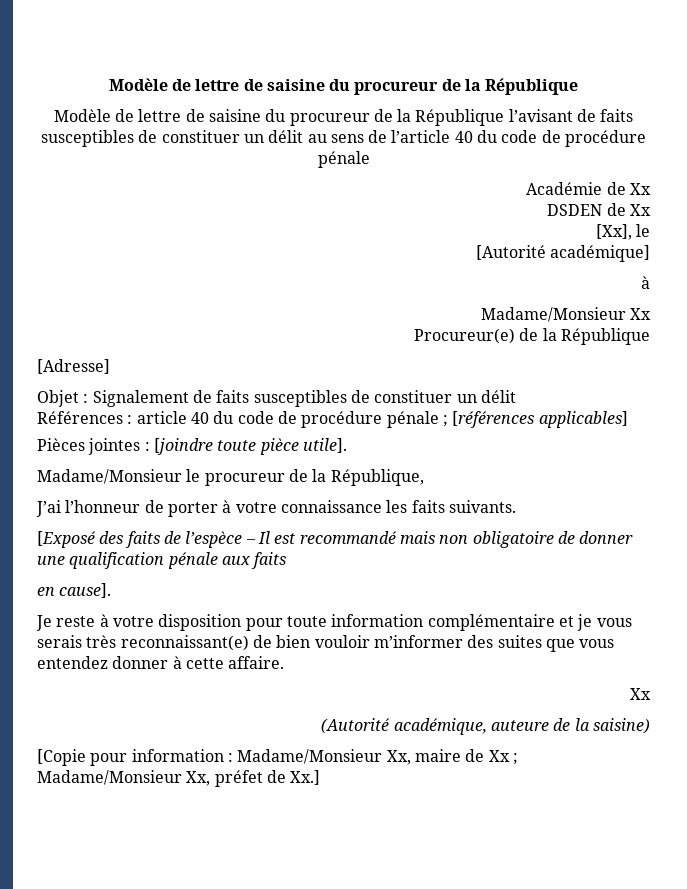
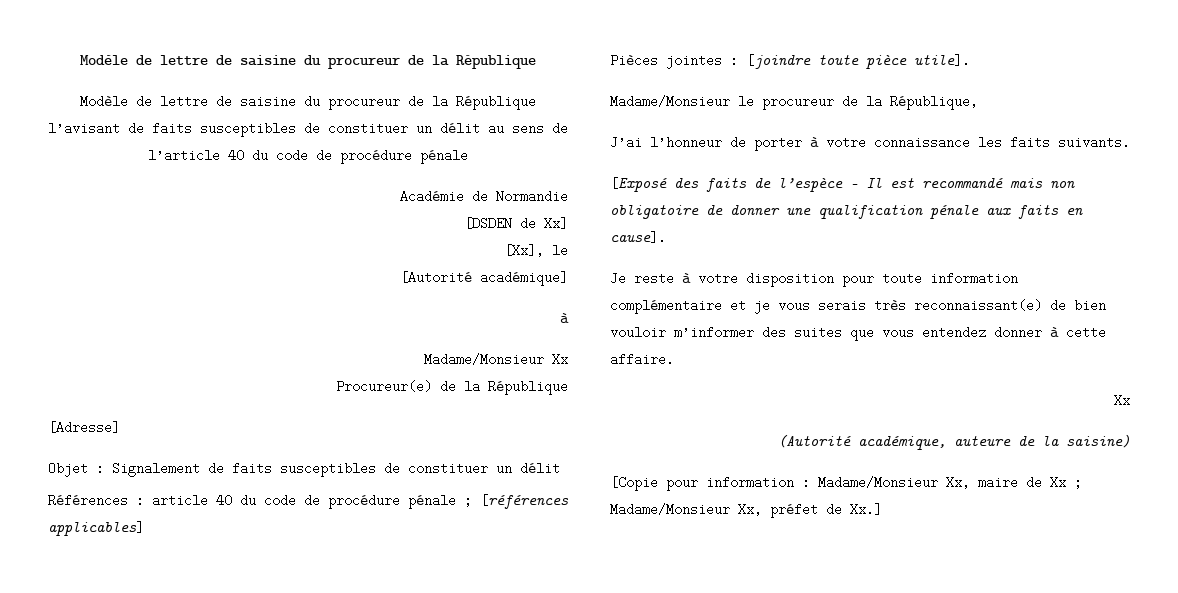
- Académie de Xx
- DSDEN de Xx
+ Académie de Normandie
+ [DSDEN de Xx]
- [Exposé des faits de l’espèce – Il est recommandé mais non obligatoire de donner une qualification pénale aux faits
- en cause].
+ [Exposé des faits de l’espèce – Il est recommandé mais non obligatoire de donner une qualification pénale aux faits en cause].

